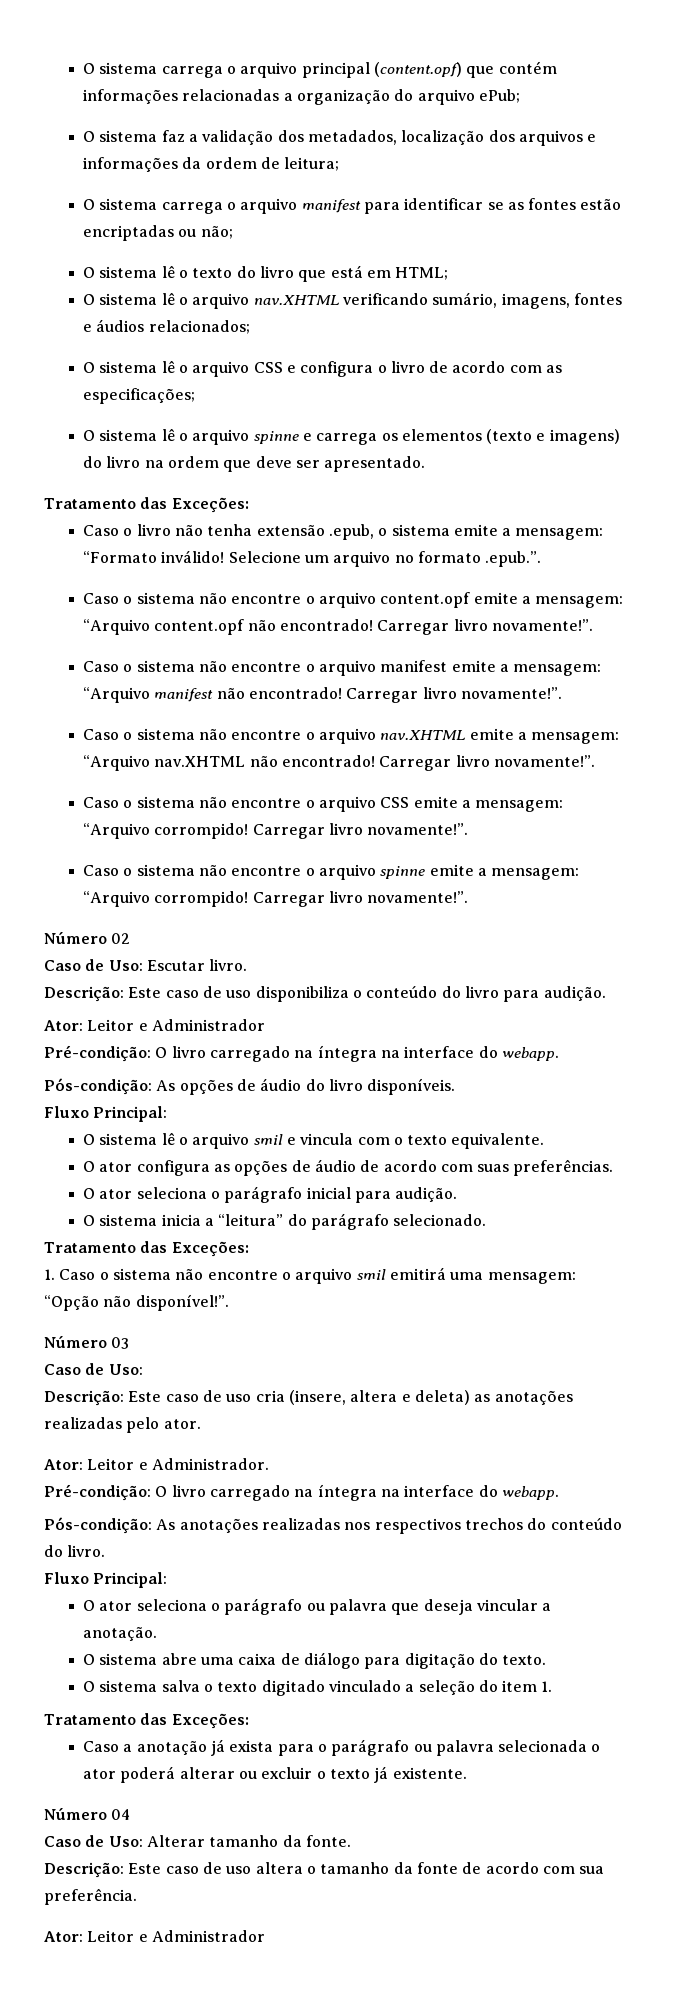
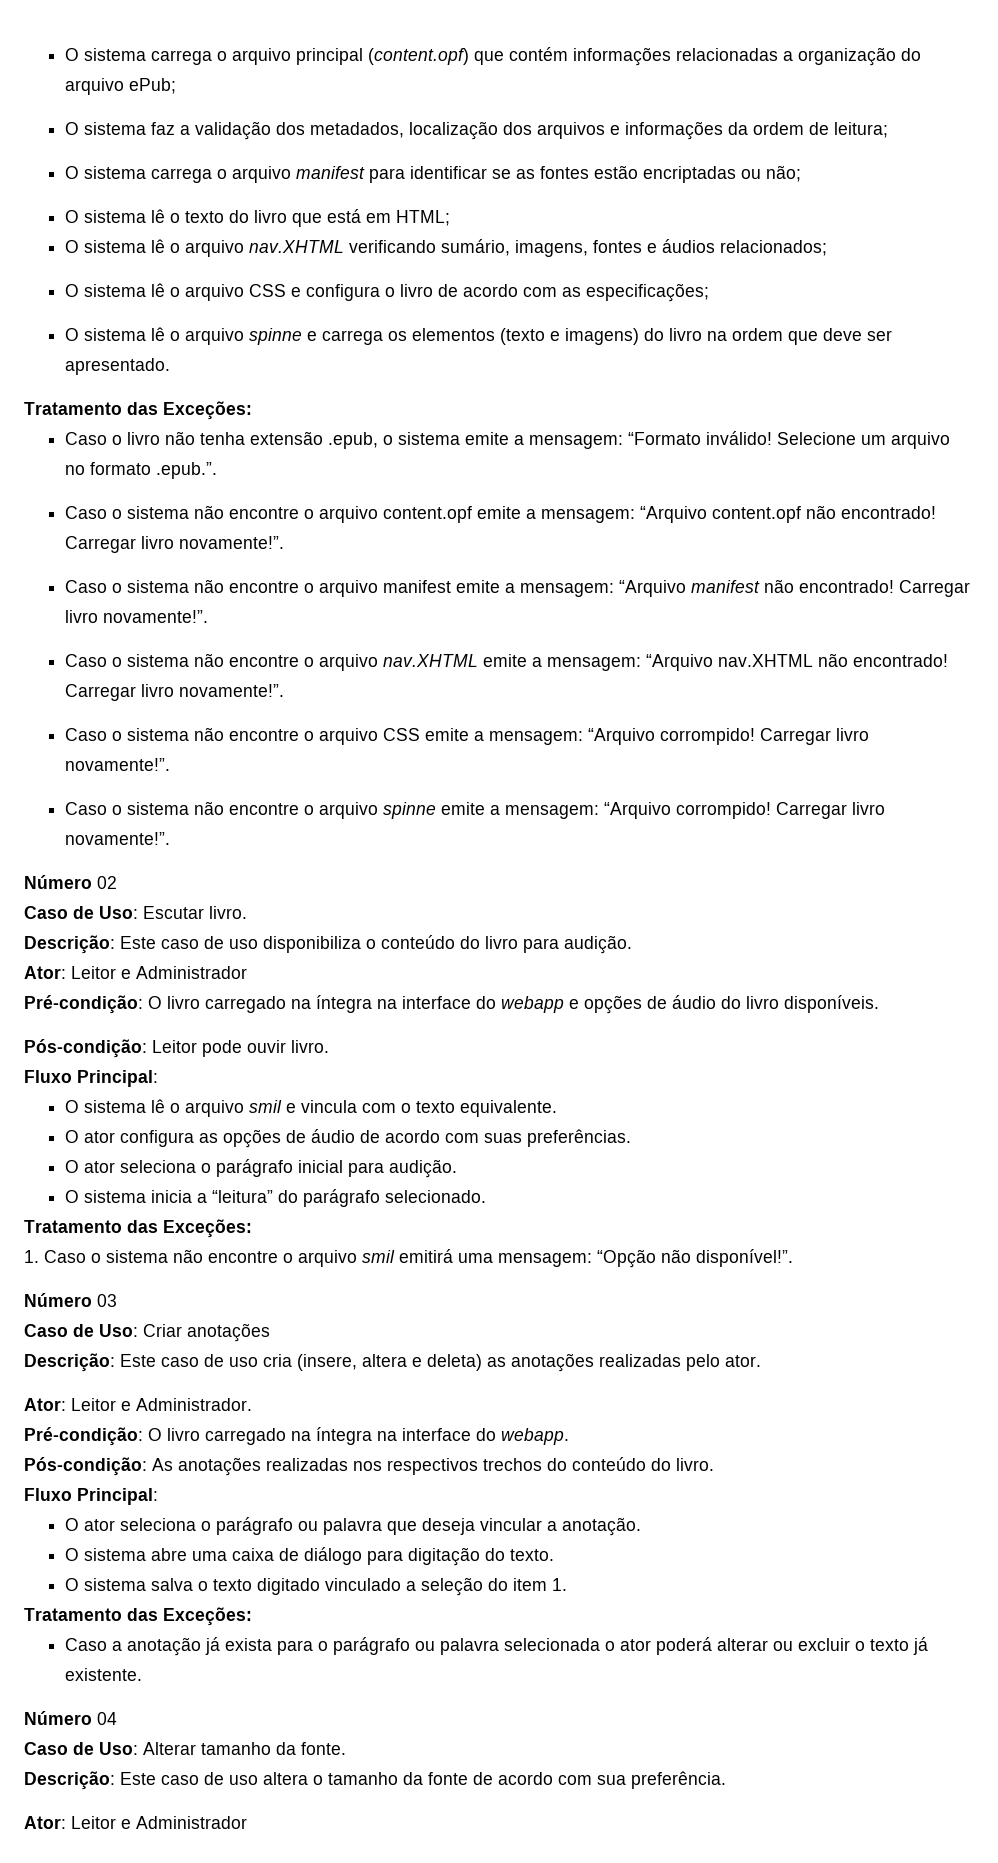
  Descrição: Este caso de uso disponibiliza o conteúdo do livro para audição.
  Ator: Leitor e Administrador
- Pré-condição: O livro carregado na íntegra na interface do webapp.
- Pós-condição: As opções de áudio do livro disponíveis.
+ Pré-condição: O livro carregado na íntegra na interface do webapp e opções de áudio do livro disponíveis.
+ Pós-condição: Leitor pode ouvir livro.
  Número 03
- Caso de Uso:
+ Caso de Uso: Criar anotações

